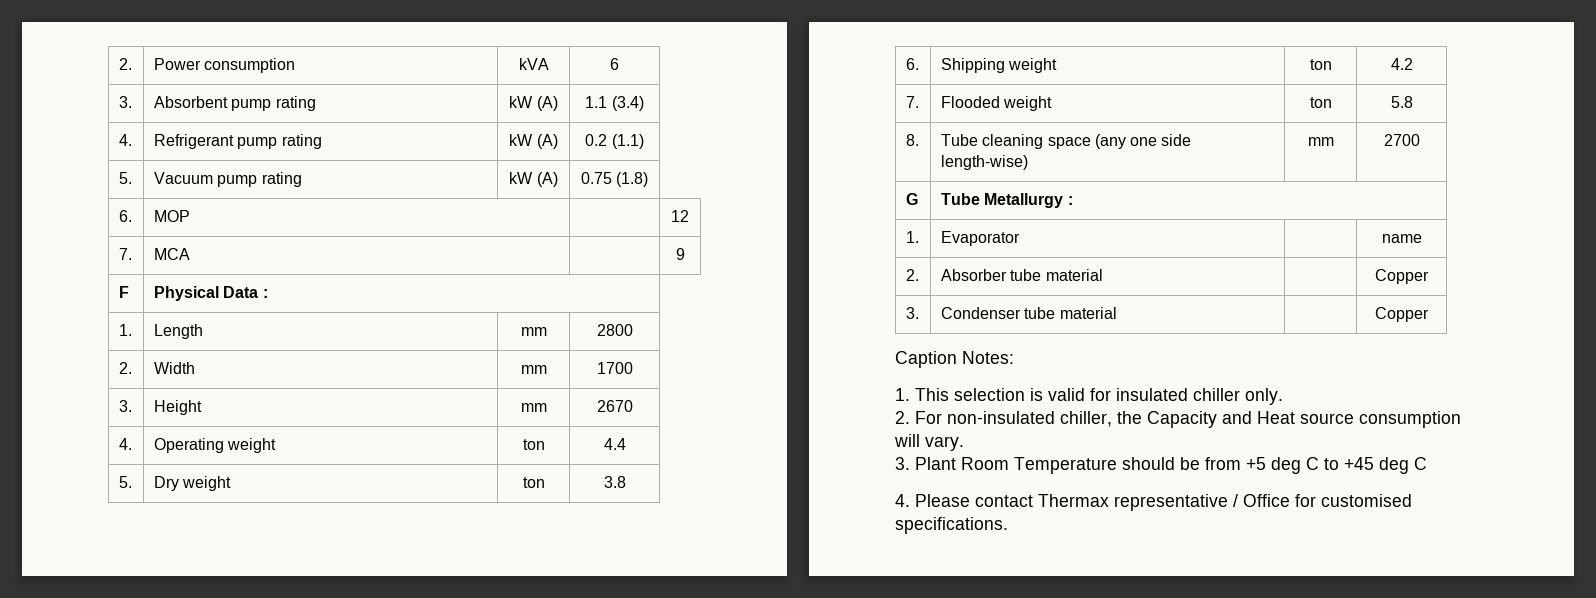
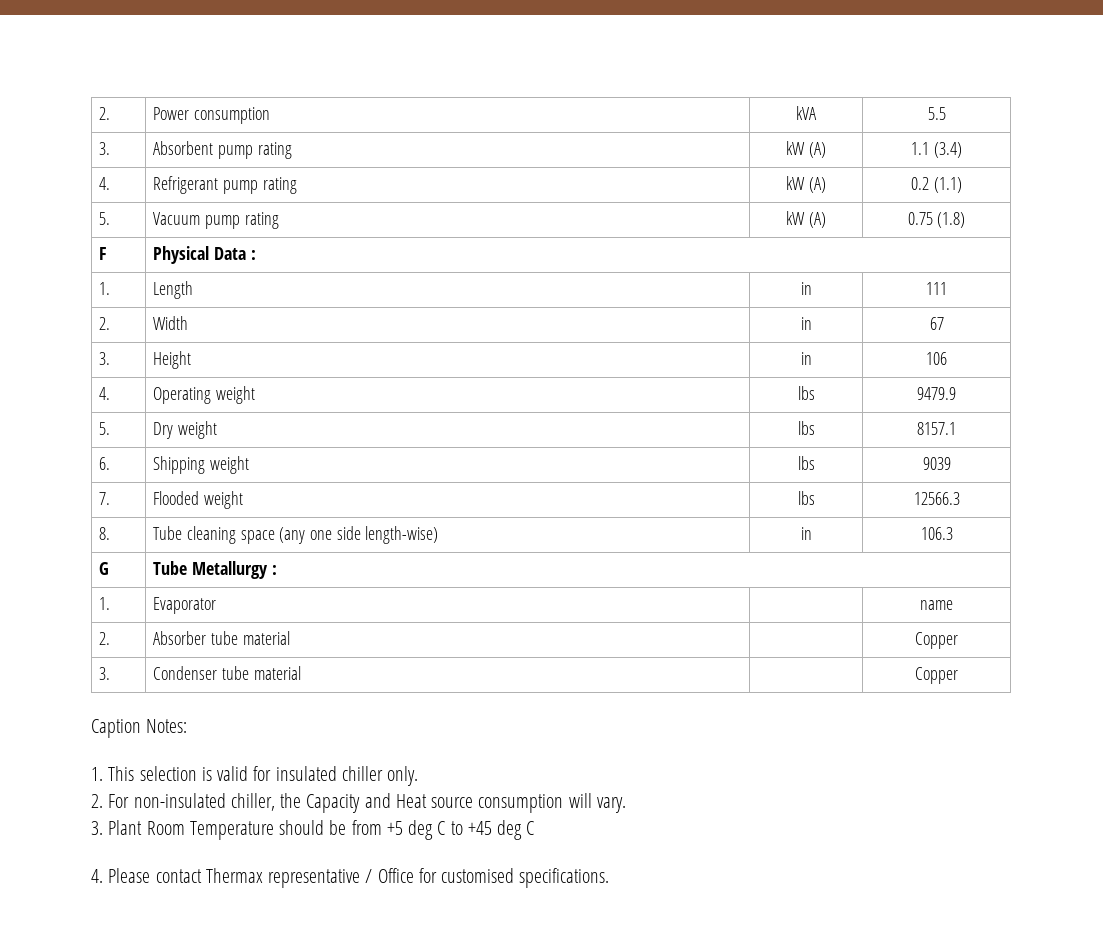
- 2. | Power consumption | kVA | 6
+ 2. | Power consumption | kVA | 5.5
- 6. | MOP | | 12
- 7. | MCA | | 9
- 1. | Length | mm | 2800
+ 1. | Length | in | 111
- 2. | Width | mm | 1700
+ 2. | Width | in | 67
- 3. | Height | mm | 2670
+ 3. | Height | in | 106
- 4. | Operating weight | ton | 4.4
+ 4. | Operating weight | lbs | 9479.9
- 5. | Dry weight | ton | 3.8
+ 5. | Dry weight | lbs | 8157.1
- 6. | Shipping weight | ton | 4.2
+ 6. | Shipping weight | lbs | 9039
- 7. | Flooded weight | ton | 5.8
+ 7. | Flooded weight | lbs | 12566.3
- 8. | Tube cleaning space (any one side length-wise) | mm | 2700
+ 8. | Tube cleaning space (any one side length-wise) | in | 106.3

